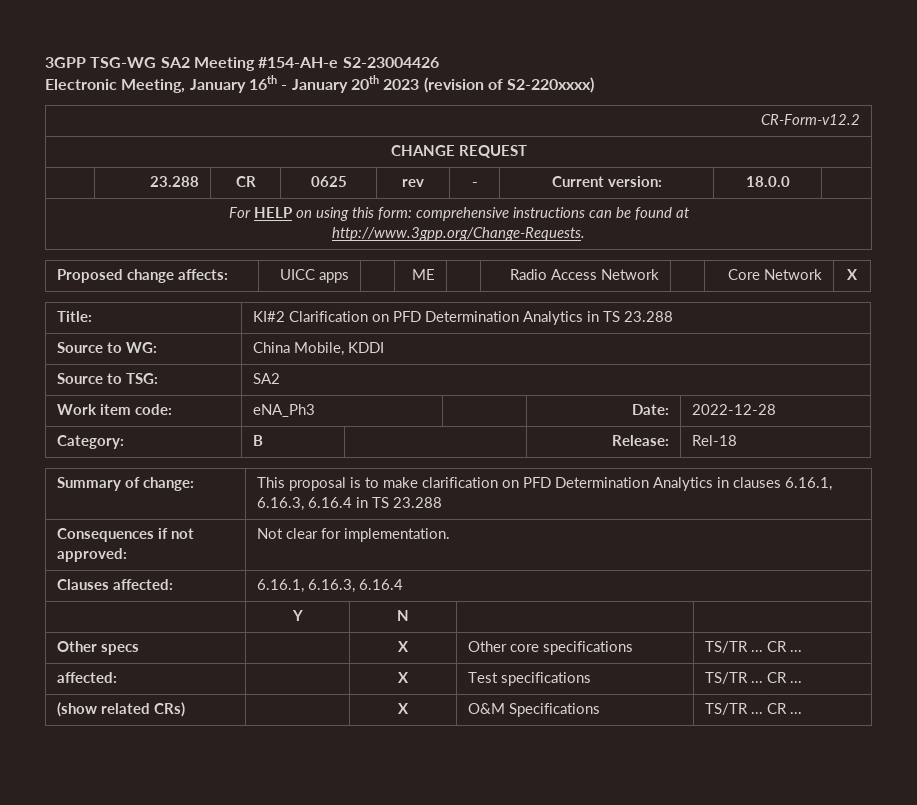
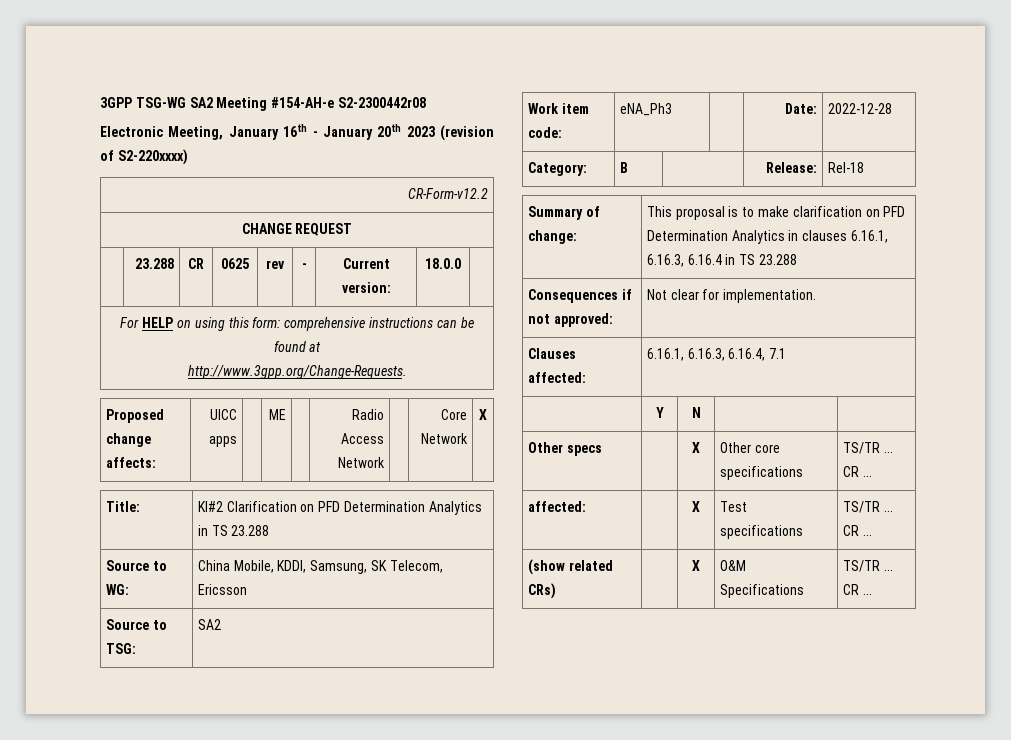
- 3GPP TSG-WG SA2 Meeting #154-AH-e S2-23004426
+ 3GPP TSG-WG SA2 Meeting #154-AH-e S2-2300442r08
- Source to WG: | China Mobile, KDDI
+ Source to WG: | China Mobile, KDDI, Samsung, SK Telecom, Ericsson
- Clauses affected: | 6.16.1, 6.16.3, 6.16.4
+ Clauses affected: | 6.16.1, 6.16.3, 6.16.4, 7.1

